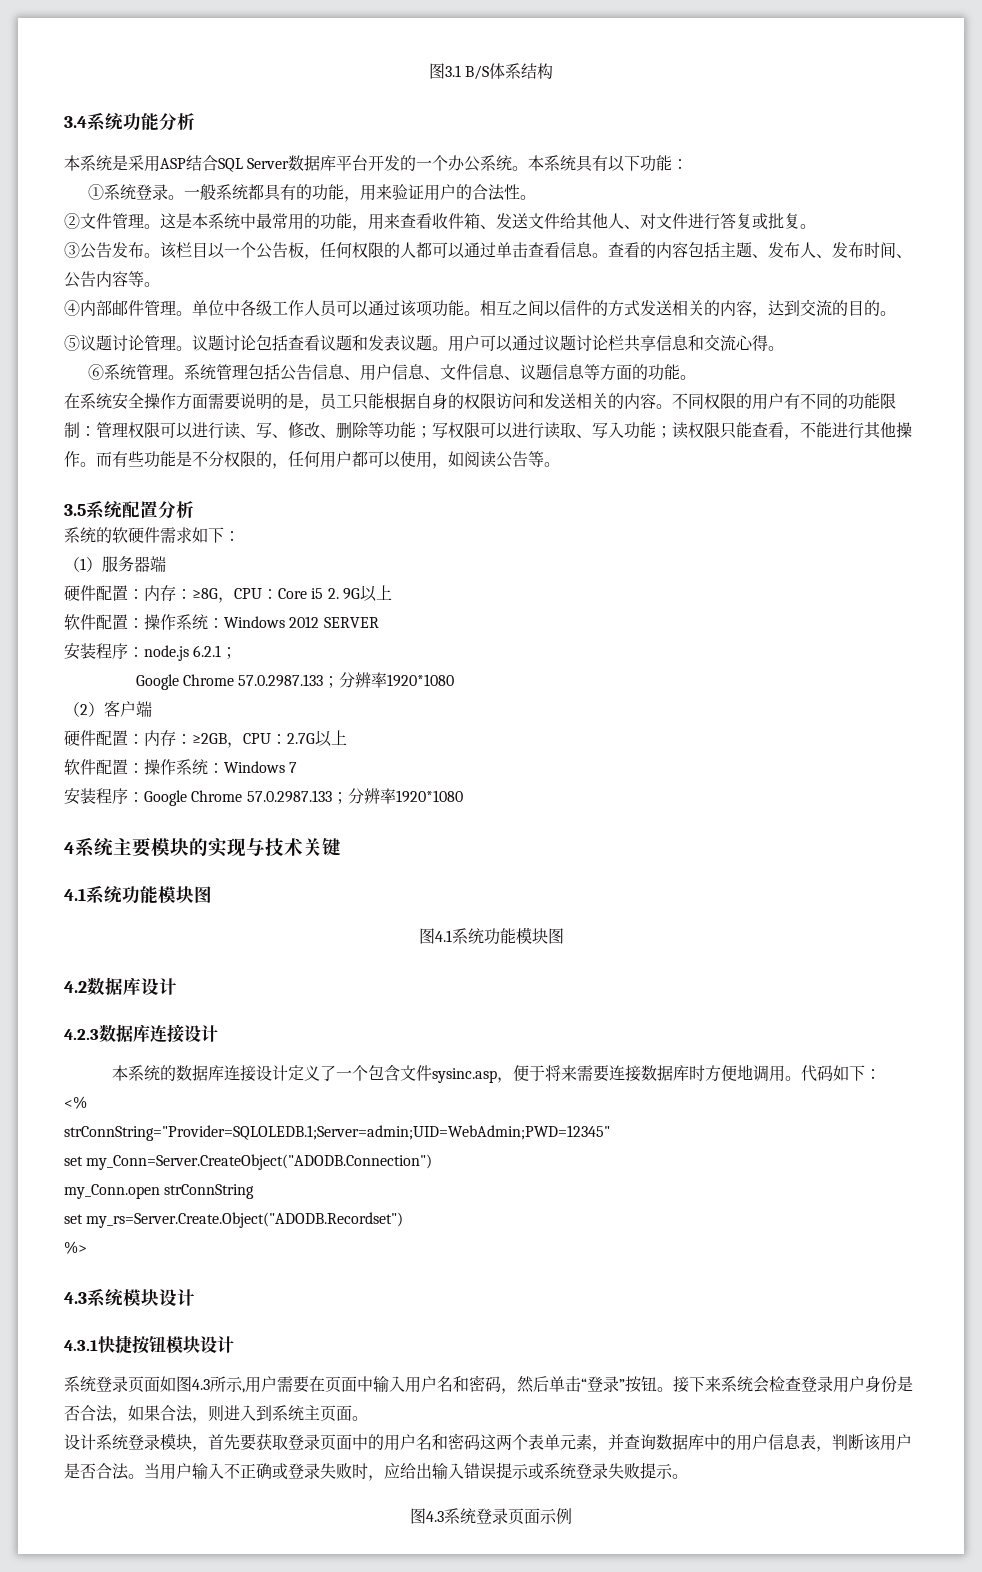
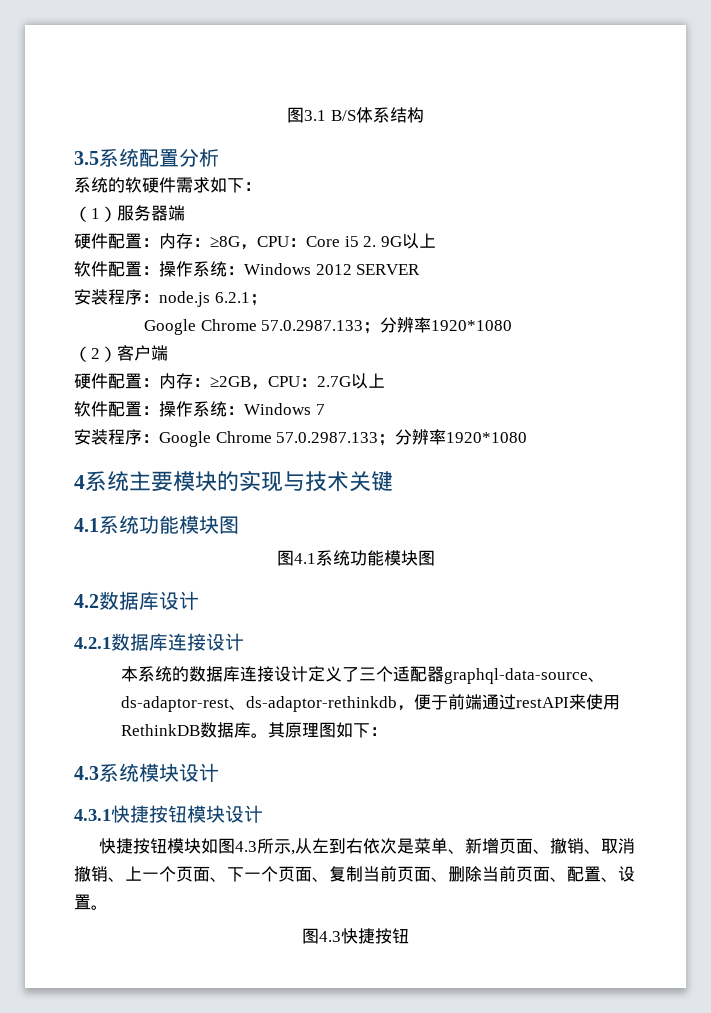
- 3.4系统功能分析
- 本系统是采用ASP结合SQL Server数据库平台开发的一个办公系统。本系统具有以下功能：
- ①系统登录。一般系统都具有的功能，用来验证用户的合法性。
- ②文件管理。这是本系统中最常用的功能，用来查看收件箱、发送文件给其他人、对文件进行答复或批复。
- ③公告发布。该栏目以一个公告板，任何权限的人都可以通过单击查看信息。查看的内容包括主题、发布人、发布时间、公告内容等。
- ④内部邮件管理。单位中各级工作人员可以通过该项功能。相互之间以信件的方式发送相关的内容，达到交流的目的。
- ⑤议题讨论管理。议题讨论包括查看议题和发表议题。用户可以通过议题讨论栏共享信息和交流心得。
- ⑥系统管理。系统管理包括公告信息、用户信息、文件信息、议题信息等方面的功能。
- 在系统安全操作方面需要说明的是，员工只能根据自身的权限访问和发送相关的内容。不同权限的用户有不同的功能限制：管理权限可以进行读、写、修改、删除等功能；写权限可以进行读取、写入功能；读权限只能查看，不能进行其他操作。而有些功能是不分权限的，任何用户都可以使用，如阅读公告等。
- 4.2.3数据库连接设计
+ 4.2.1数据库连接设计
- 本系统的数据库连接设计定义了一个包含文件sysinc.asp，便于将来需要连接数据库时方便地调用。代码如下：
- <%
- strConnString="Provider=SQLOLEDB.1;Server=admin;UID=WebAdmin;PWD=12345"
- set my_Conn=Server.CreateObject("ADODB.Connection")
- my_Conn.open strConnString
- set my_rs=Server.Create.Object("ADODB.Recordset")
- %>
+ 本系统的数据库连接设计定义了三个适配器graphql-data-source、ds-adaptor-rest、ds-adaptor-rethinkdb，便于前端通过restAPI来使用RethinkDB数据库。其原理图如下：
- 系统登录页面如图4.3所示,用户需要在页面中输入用户名和密码，然后单击“登录”按钮。接下来系统会检查登录用户身份是否合法，如果合法，则进入到系统主页面。
- 设计系统登录模块，首先要获取登录页面中的用户名和密码这两个表单元素，并查询数据库中的用户信息表，判断该用户是否合法。当用户输入不正确或登录失败时，应给出输入错误提示或系统登录失败提示。
- 图4.3系统登录页面示例
+ 快捷按钮模块如图4.3所示,从左到右依次是菜单、新增页面、撤销、取消撤销、上一个页面、下一个页面、复制当前页面、删除当前页面、配置、设置。
+ 图4.3快捷按钮

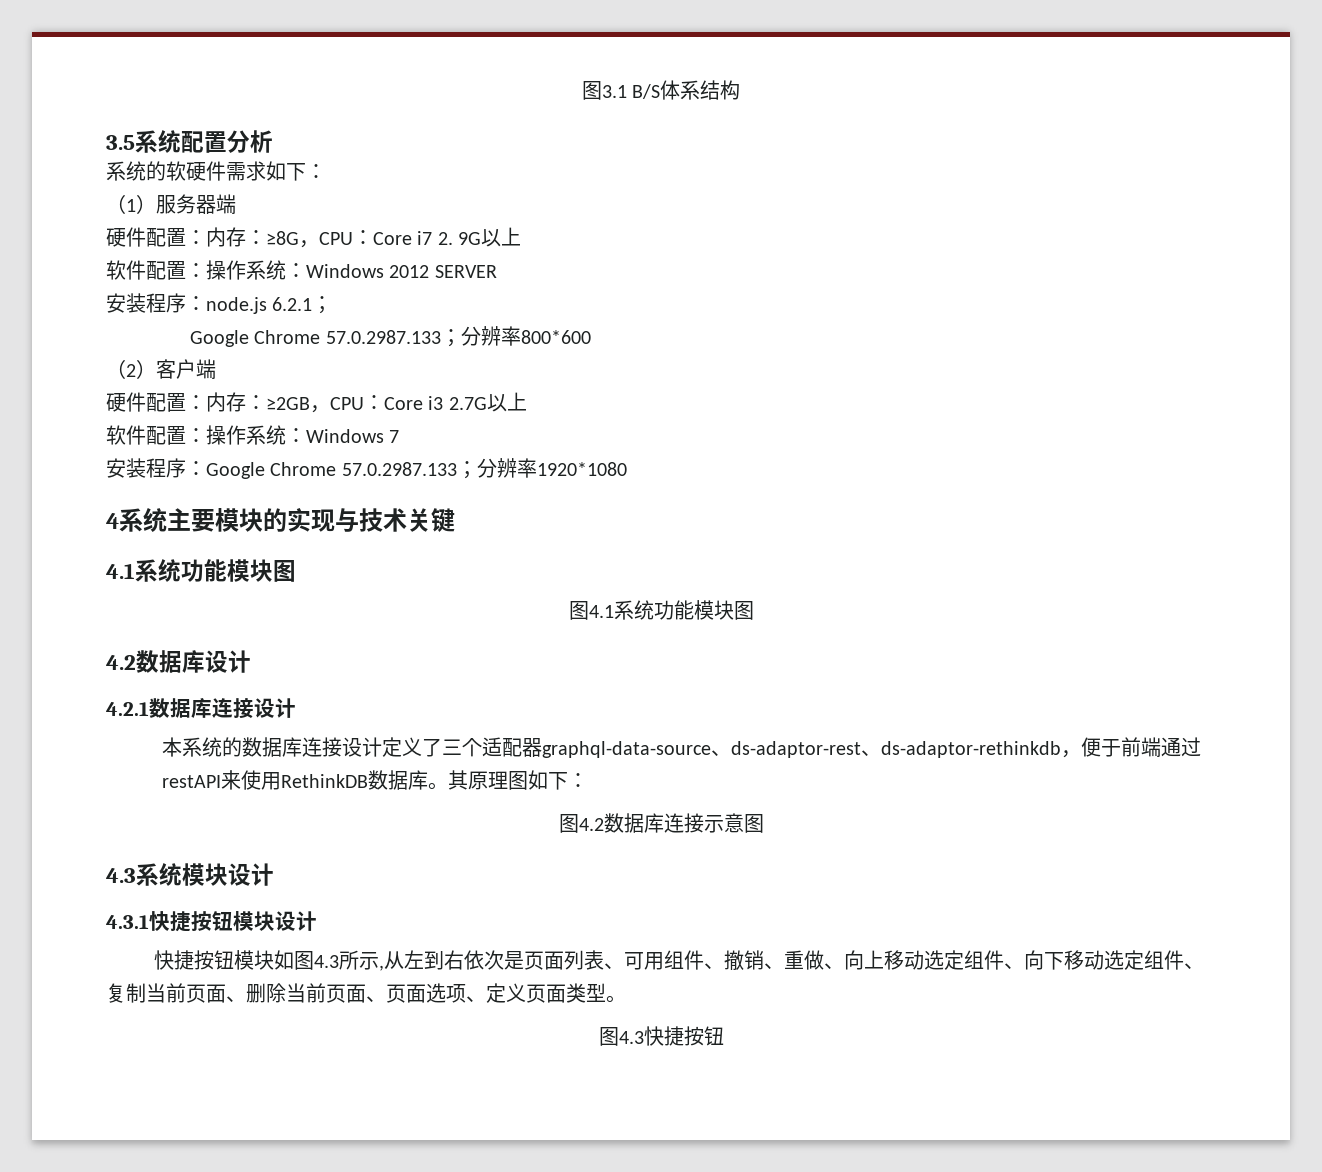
- 硬件配置：内存：≥8G，CPU：Core i5 2. 9G以上
+ 硬件配置：内存：≥8G，CPU：Core i7 2. 9G以上
  安装程序：node.js 6.2.1；
- Google Chrome 57.0.2987.133；分辨率1920*1080
+ Google Chrome 57.0.2987.133；分辨率800*600
- 硬件配置：内存：≥2GB，CPU：2.7G以上
+ 硬件配置：内存：≥2GB，CPU：Core i3 2.7G以上
+ 图4.2数据库连接示意图
- 快捷按钮模块如图4.3所示,从左到右依次是菜单、新增页面、撤销、取消撤销、上一个页面、下一个页面、复制当前页面、删除当前页面、配置、设置。
+ 快捷按钮模块如图4.3所示,从左到右依次是页面列表、可用组件、撤销、重做、向上移动选定组件、向下移动选定组件、复制当前页面、删除当前页面、页面选项、定义页面类型。

